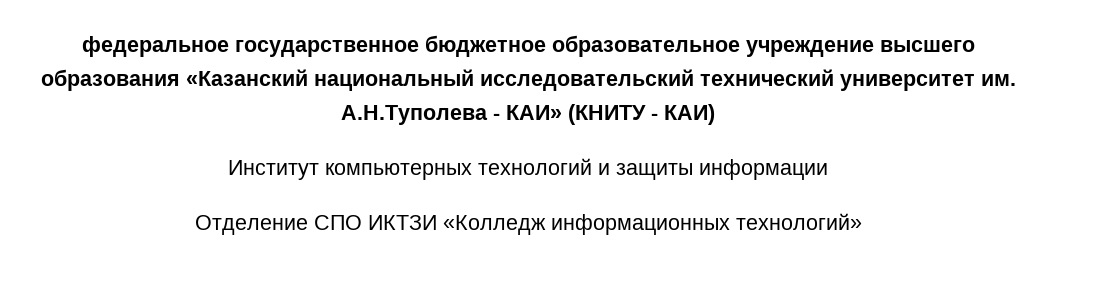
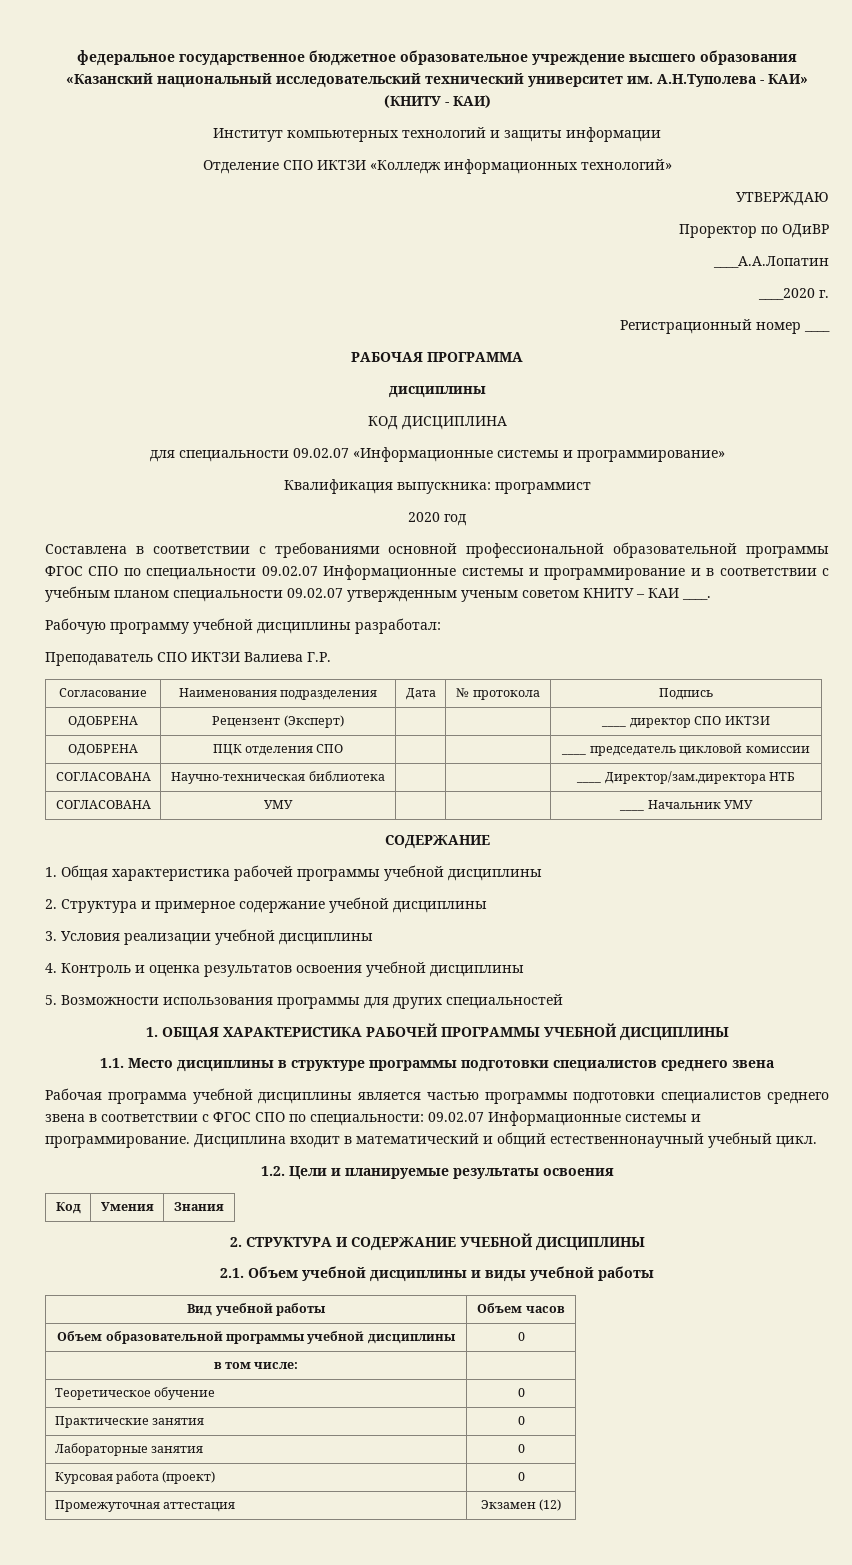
+ УТВЕРЖДАЮ
+ Проректор по ОДиВР
+ ____А.А.Лопатин
+ ____2020 г.
+ Регистрационный номер ____
+ РАБОЧАЯ ПРОГРАММА
+ дисциплины
+ КОД ДИСЦИПЛИНА
+ для специальности 09.02.07 «Информационные системы и программирование»
+ Квалификация выпускника: программист
+ 2020 год
+ Составлена в соответствии с требованиями основной профессиональной образовательной программы ФГОС СПО по специальности 09.02.07 Информационные системы и программирование и в соответствии с учебным планом специальности 09.02.07 утвержденным ученым советом КНИТУ – КАИ ____.
+ Рабочую программу учебной дисциплины разработал:
+ Преподаватель СПО ИКТЗИ Валиева Г.Р.
+ Согласование | Наименования подразделения | Дата | № протокола | Подпись
+ ОДОБРЕНА | Рецензент (Эксперт) | | | ____ директор СПО ИКТЗИ
+ ОДОБРЕНА | ПЦК отделения СПО | | | ____ председатель цикловой комиссии
+ СОГЛАСОВАНА | Научно-техническая библиотека | | | ____ Директор/зам.директора НТБ
+ СОГЛАСОВАНА | УМУ | | | ____ Начальник УМУ
+ СОДЕРЖАНИЕ
+ 1. Общая характеристика рабочей программы учебной дисциплины
+ 2. Структура и примерное содержание учебной дисциплины
+ 3. Условия реализации учебной дисциплины
+ 4. Контроль и оценка результатов освоения учебной дисциплины
+ 5. Возможности использования программы для других специальностей
+ 1. ОБЩАЯ ХАРАКТЕРИСТИКА РАБОЧЕЙ ПРОГРАММЫ УЧЕБНОЙ ДИСЦИПЛИНЫ
+ 1.1. Место дисциплины в структуре программы подготовки специалистов среднего звена
+ Рабочая программа учебной дисциплины является частью программы подготовки специалистов среднего звена в соответствии с ФГОС СПО по специальности: 09.02.07 Информационные системы и программирование. Дисциплина входит в математический и общий естественнонаучный учебный цикл.
+ 1.2. Цели и планируемые результаты освоения
+ Код | Умения | Знания
+ 2. СТРУКТУРА И СОДЕРЖАНИЕ УЧЕБНОЙ ДИСЦИПЛИНЫ
+ 2.1. Объем учебной дисциплины и виды учебной работы
+ Вид учебной работы | Объем часов
+ Объем образовательной программы учебной дисциплины | 0
+ в том числе: |
+ Теоретическое обучение | 0
+ Практические занятия | 0
+ Лабораторные занятия | 0
+ Курсовая работа (проект) | 0
+ Промежуточная аттестация | Экзамен (12)

